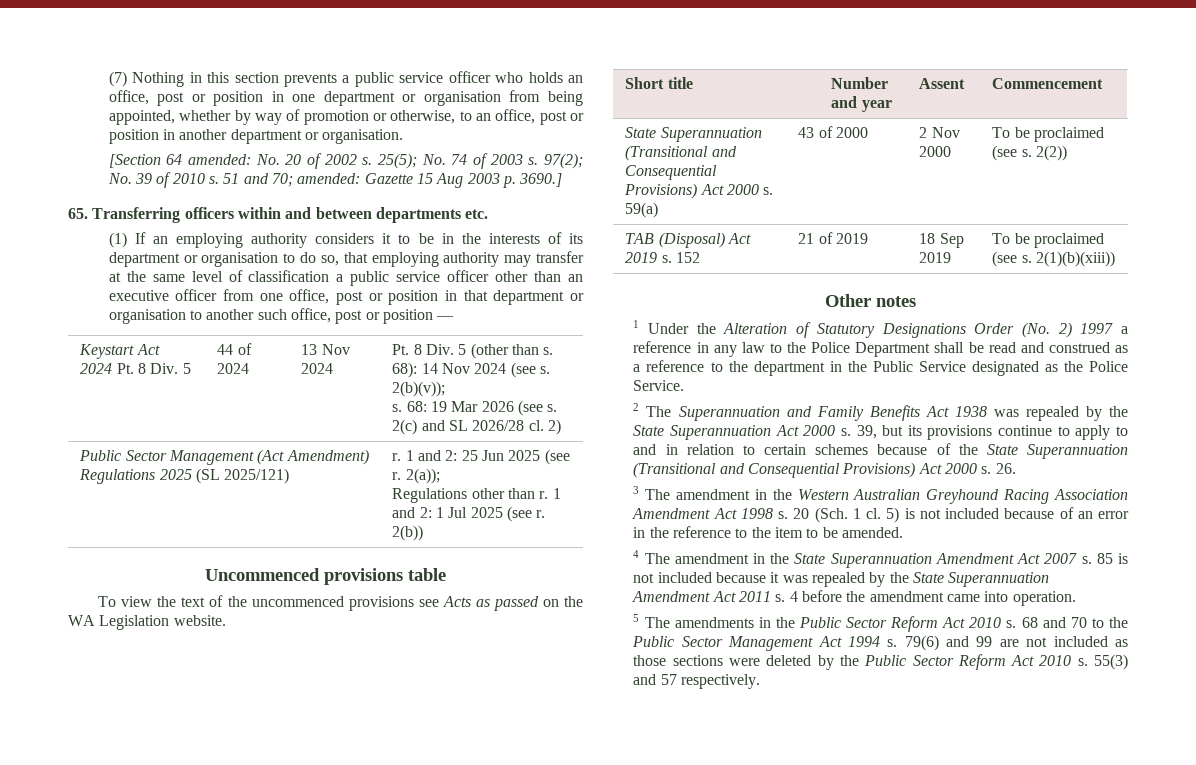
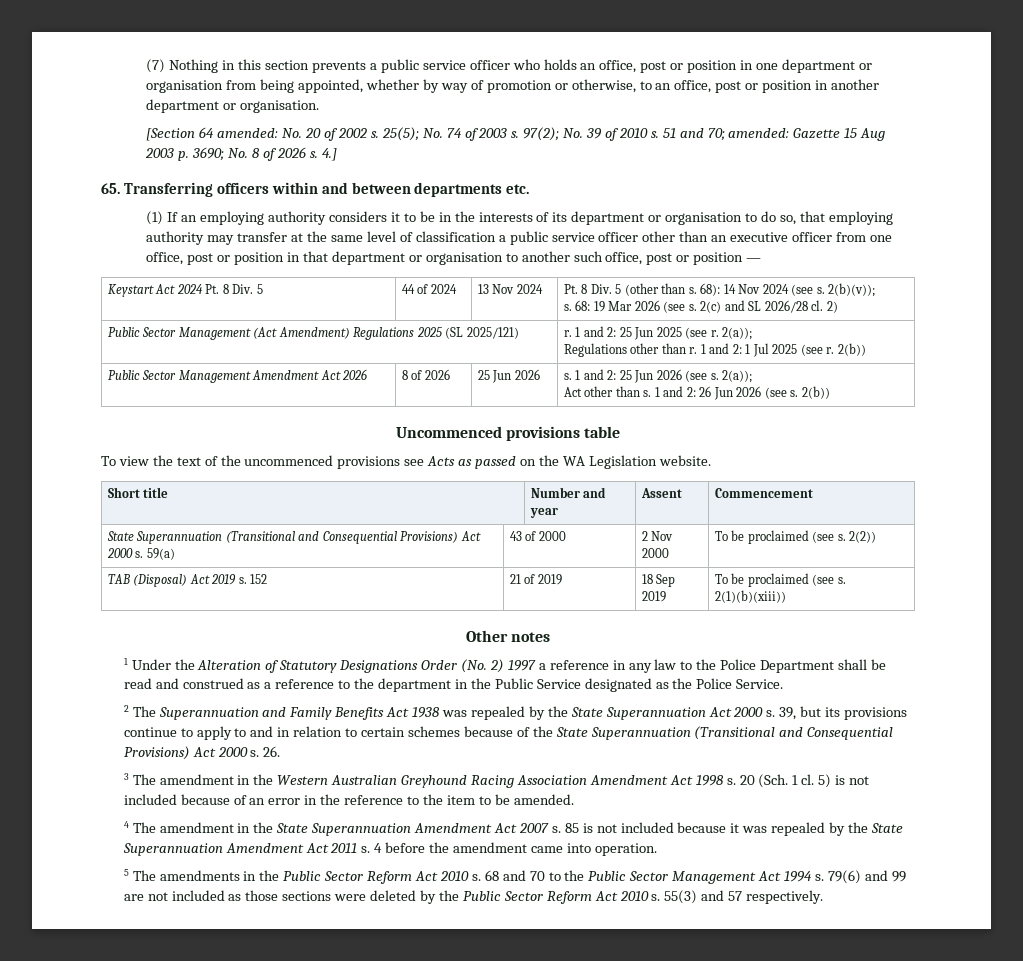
- 51 and 70; amended: Gazette 15 Aug 2003 p. 3690.]
+ 51 and 70; amended: Gazette 15 Aug 2003 p. 3690; No. 8 of 2026 s. 4.]
+ Public Sector Management Amendment Act 2026 | 8 of 2026 | 25 Jun 2026 | s. 1 and 2: 25 Jun 2026 (see s. 2(a));
+ Act other than s. 1 and 2: 26 Jun 2026 (see s. 2(b))

